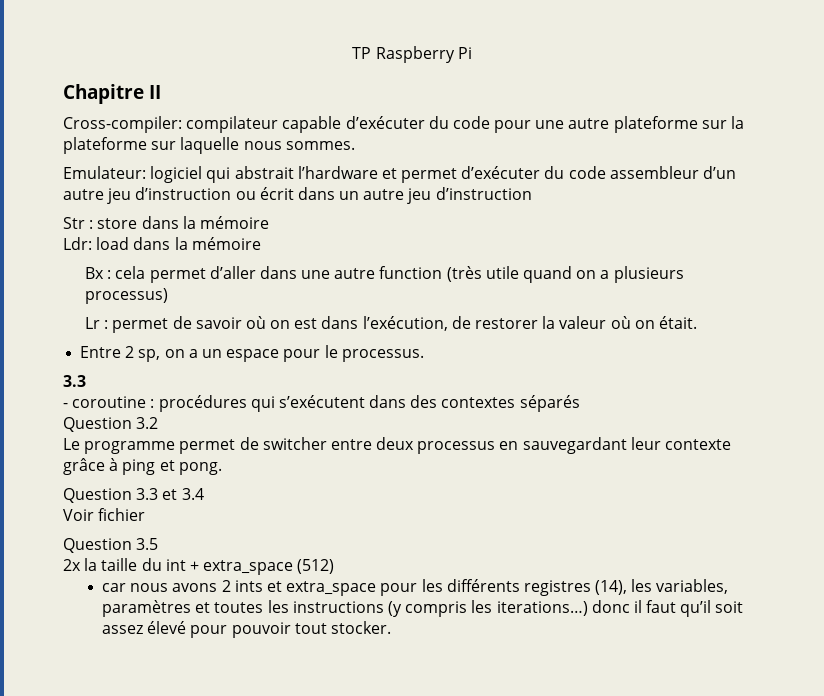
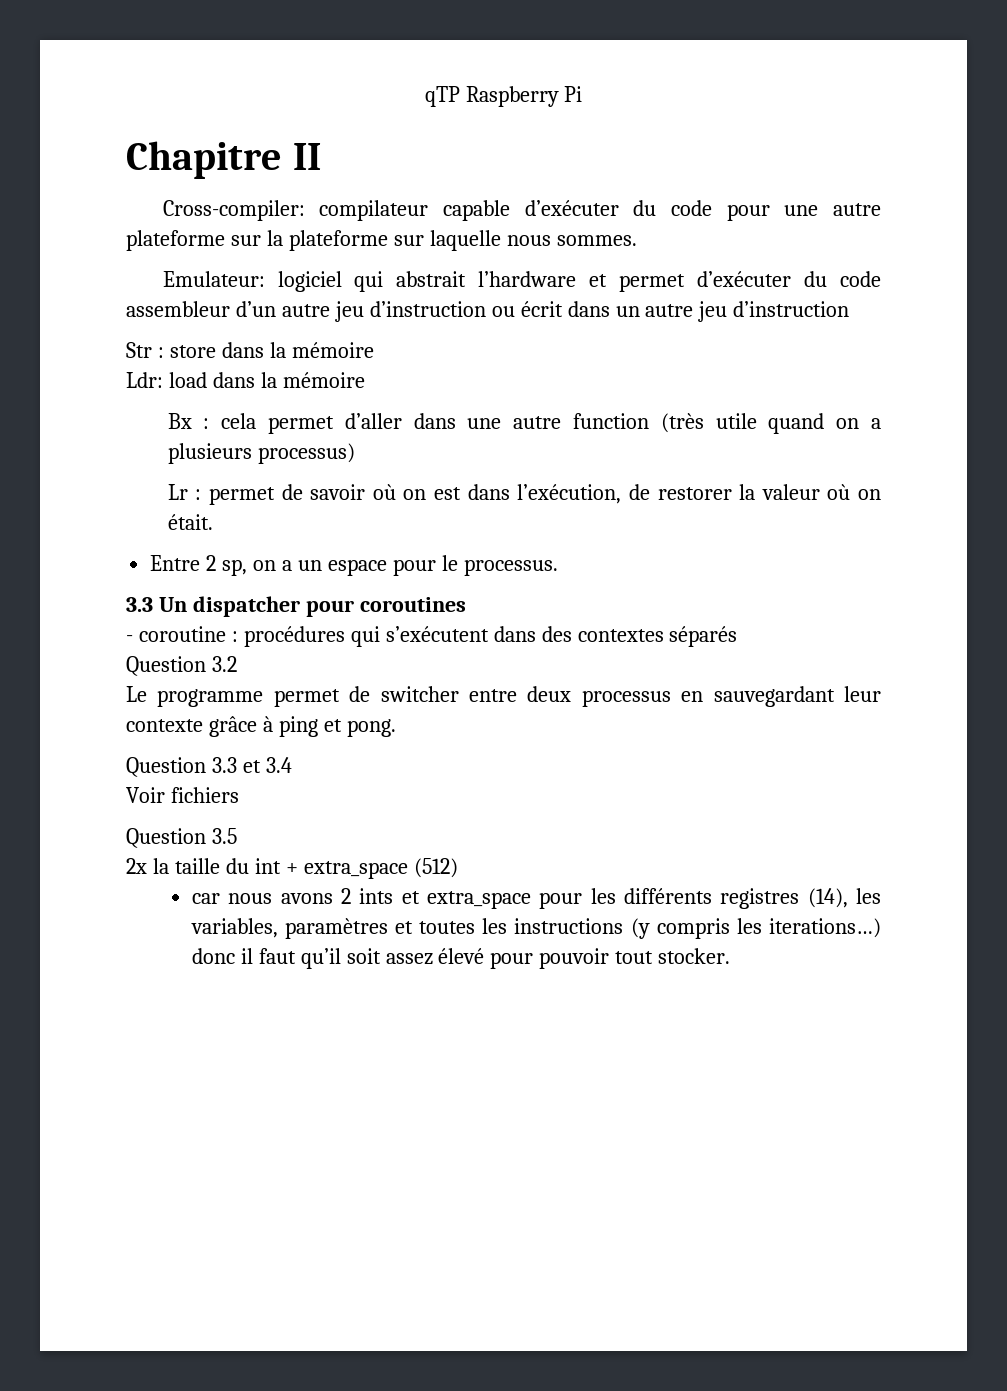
- TP Raspberry Pi
+ qTP Raspberry Pi
  Entre 2 sp, on a un espace pour le processus.
- 3.3
+ 3.3 Un dispatcher pour coroutines
- Voir fichier
+ Voir fichiers

